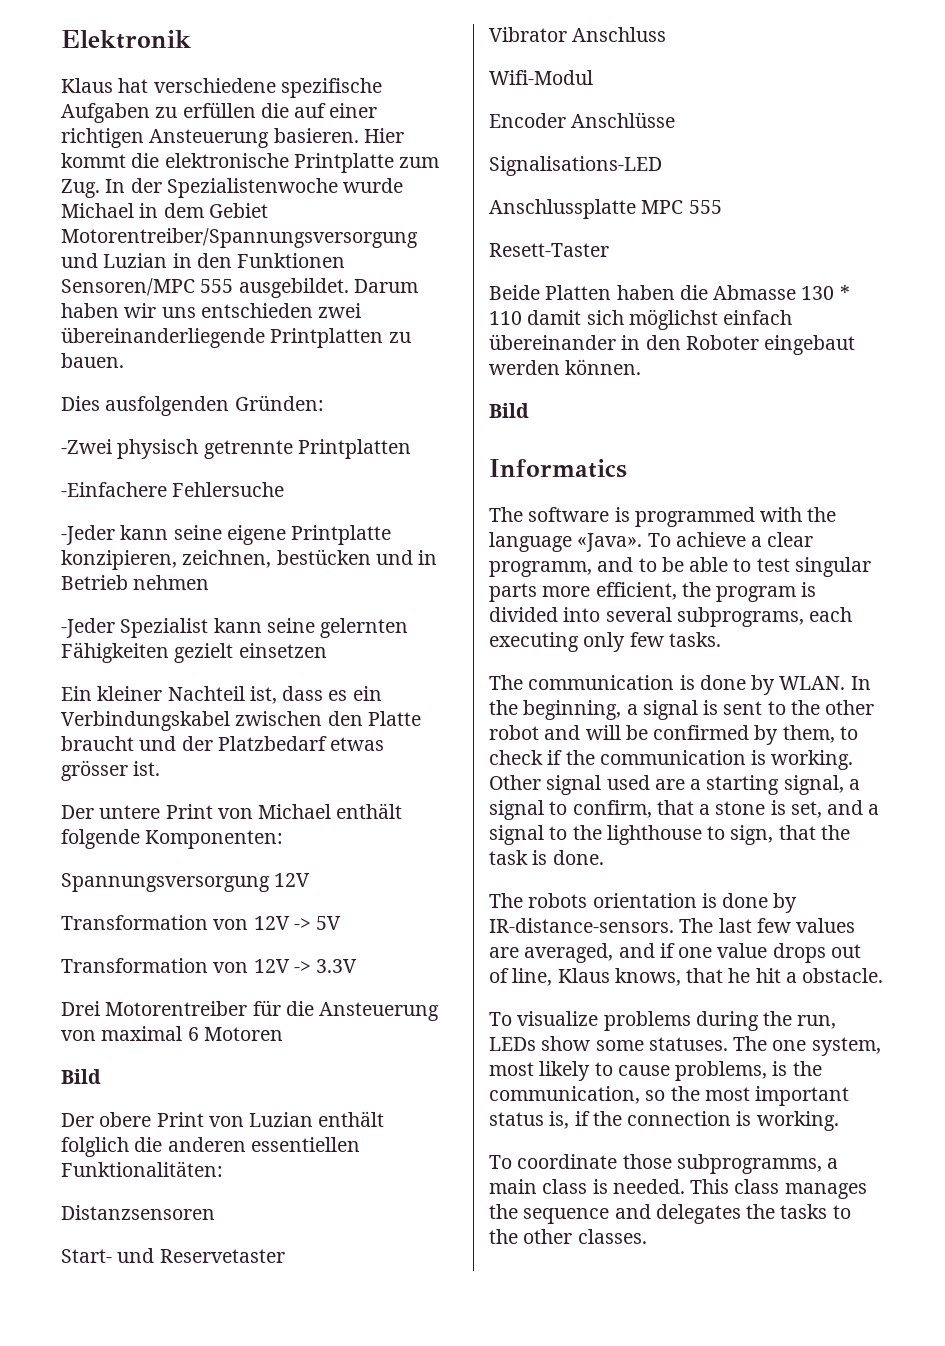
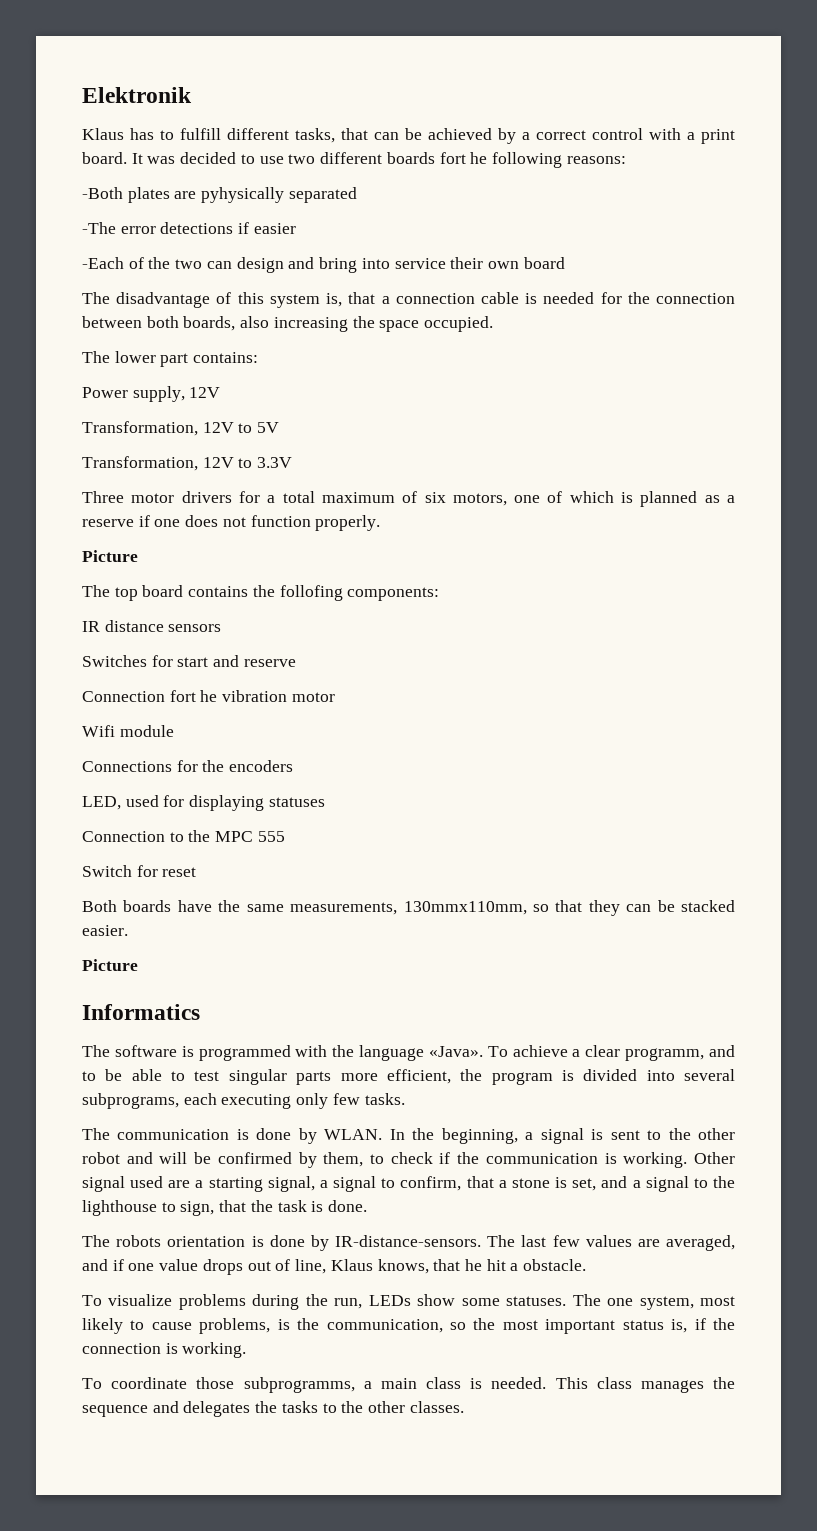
- Klaus hat verschiedene spezifische Aufgaben zu erfüllen die auf einer richtigen Ansteuerung basieren. Hier kommt die elektronische Printplatte zum Zug. In der Spezialistenwoche wurde Michael in dem Gebiet Motorentreiber/Spannungsversorgung und Luzian in den Funktionen Sensoren/MPC 555 ausgebildet. Darum haben wir uns entschieden zwei übereinanderliegende Printplatten zu bauen.
- Dies ausfolgenden Gründen:
- -Zwei physisch getrennte Printplatten
- -Einfachere Fehlersuche
- -Jeder kann seine eigene Printplatte konzipieren, zeichnen, bestücken und in Betrieb nehmen
- -Jeder Spezialist kann seine gelernten Fähigkeiten gezielt einsetzen
- Ein kleiner Nachteil ist, dass es ein Verbindungskabel zwischen den Platte braucht und der Platzbedarf etwas grösser ist.
- Der untere Print von Michael enthält folgende Komponenten:
- Spannungsversorgung 12V
- Transformation von 12V -> 5V
- Transformation von 12V -> 3.3V
- Drei Motorentreiber für die Ansteuerung von maximal 6 Motoren
- Bild
- Der obere Print von Luzian enthält folglich die anderen essentiellen Funktionalitäten:
- Distanzsensoren
- Start- und Reservetaster
- Vibrator Anschluss
- Wifi-Modul
- Encoder Anschlüsse
- Signalisations-LED
- Anschlussplatte MPC 555
- Resett-Taster
- Beide Platten haben die Abmasse 130 * 110 damit sich möglichst einfach übereinander in den Roboter eingebaut werden können.
- Bild
+ Klaus has to fulfill different tasks, that can be achieved by a correct control with a print board. It was decided to use two different boards fort he following reasons:
+ -Both plates are pyhysically separated
+ -The error detections if easier
+ -Each of the two can design and bring into service their own board
+ The disadvantage of this system is, that a connection cable is needed for the connection between both boards, also increasing the space occupied.
+ The lower part contains:
+ Power supply, 12V
+ Transformation, 12V to 5V
+ Transformation, 12V to 3.3V
+ Three motor drivers for a total maximum of six motors, one of which is planned as a reserve if one does not function properly.
+ Picture
+ The top board contains the follofing components:
+ IR distance sensors
+ Switches for start and reserve
+ Connection fort he vibration motor
+ Wifi module
+ Connections for the encoders
+ LED, used for displaying statuses
+ Connection to the MPC 555
+ Switch for reset
+ Both boards have the same measurements, 130mmx110mm, so that they can be stacked easier.
+ Picture

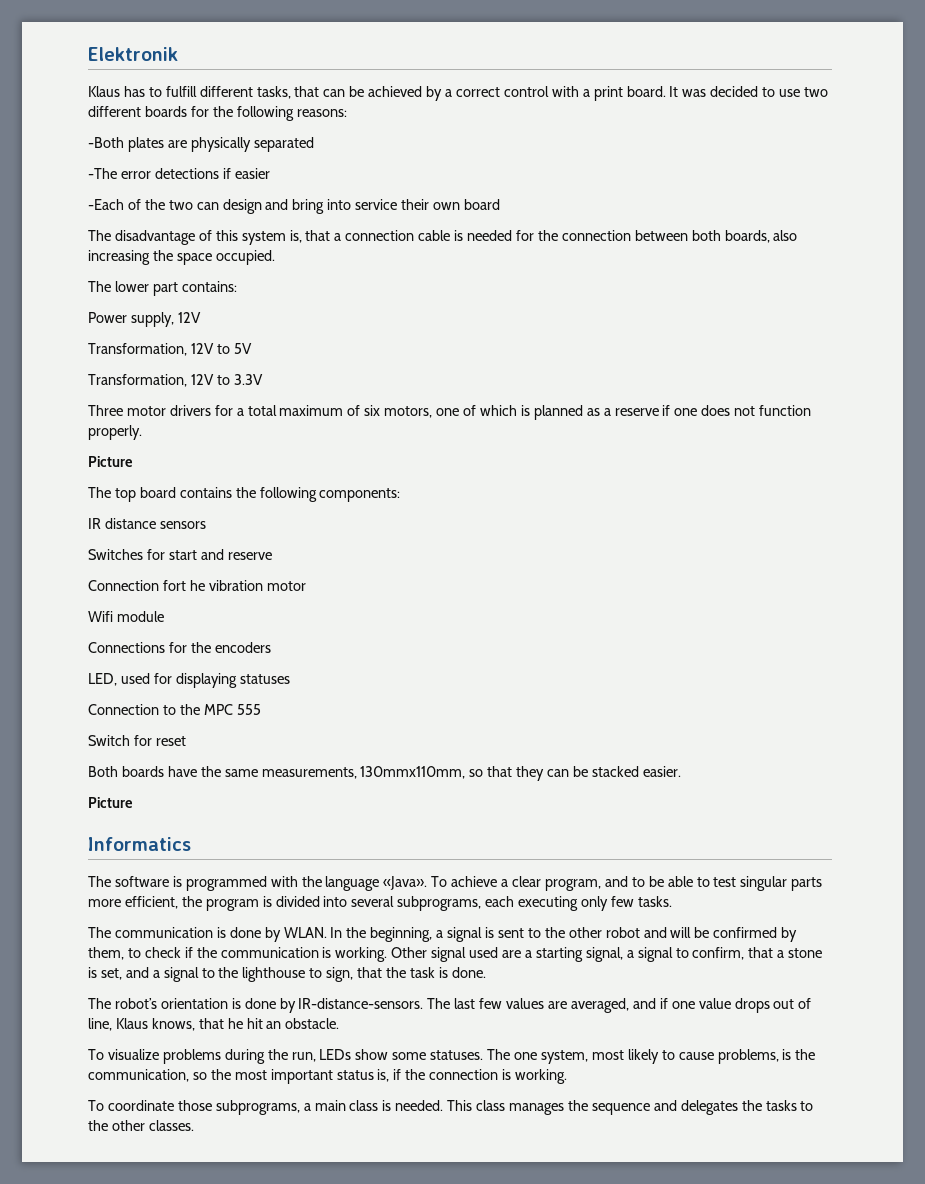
- It was decided to use two different boards fort he following reasons:
+ It was decided to use two different boards for the following reasons:
- -Both plates are pyhysically separated
+ -Both plates are physically separated
- The top board contains the follofing components:
+ The top board contains the following components:
- To achieve a clear programm, and to be able to test singular parts more efficient, the program is divided into several subprograms, each executing only few tasks.
+ To achieve a clear program, and to be able to test singular parts more efficient, the program is divided into several subprograms, each executing only few tasks.
- The robots orientation is done by IR-distance-sensors.
+ The robot’s orientation is done by IR-distance-sensors.
- The last few values are averaged, and if one value drops out of line, Klaus knows, that he hit a obstacle.
+ The last few values are averaged, and if one value drops out of line, Klaus knows, that he hit an obstacle.
- To coordinate those subprogramms, a main class is needed.
+ To coordinate those subprograms, a main class is needed.

